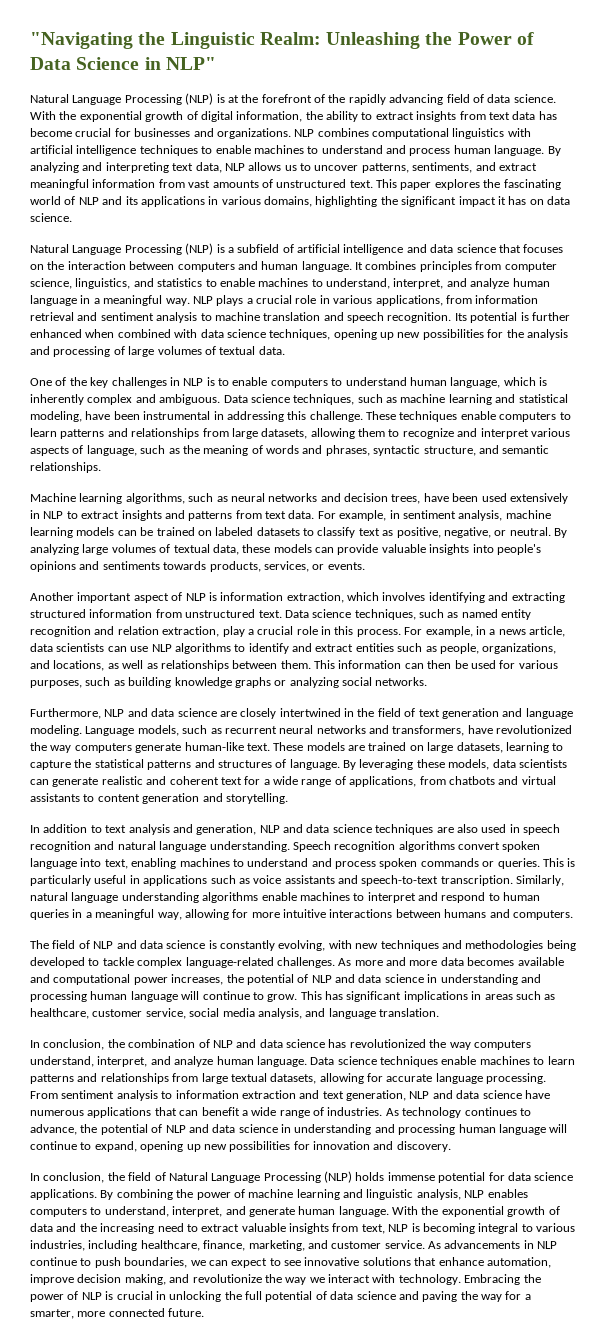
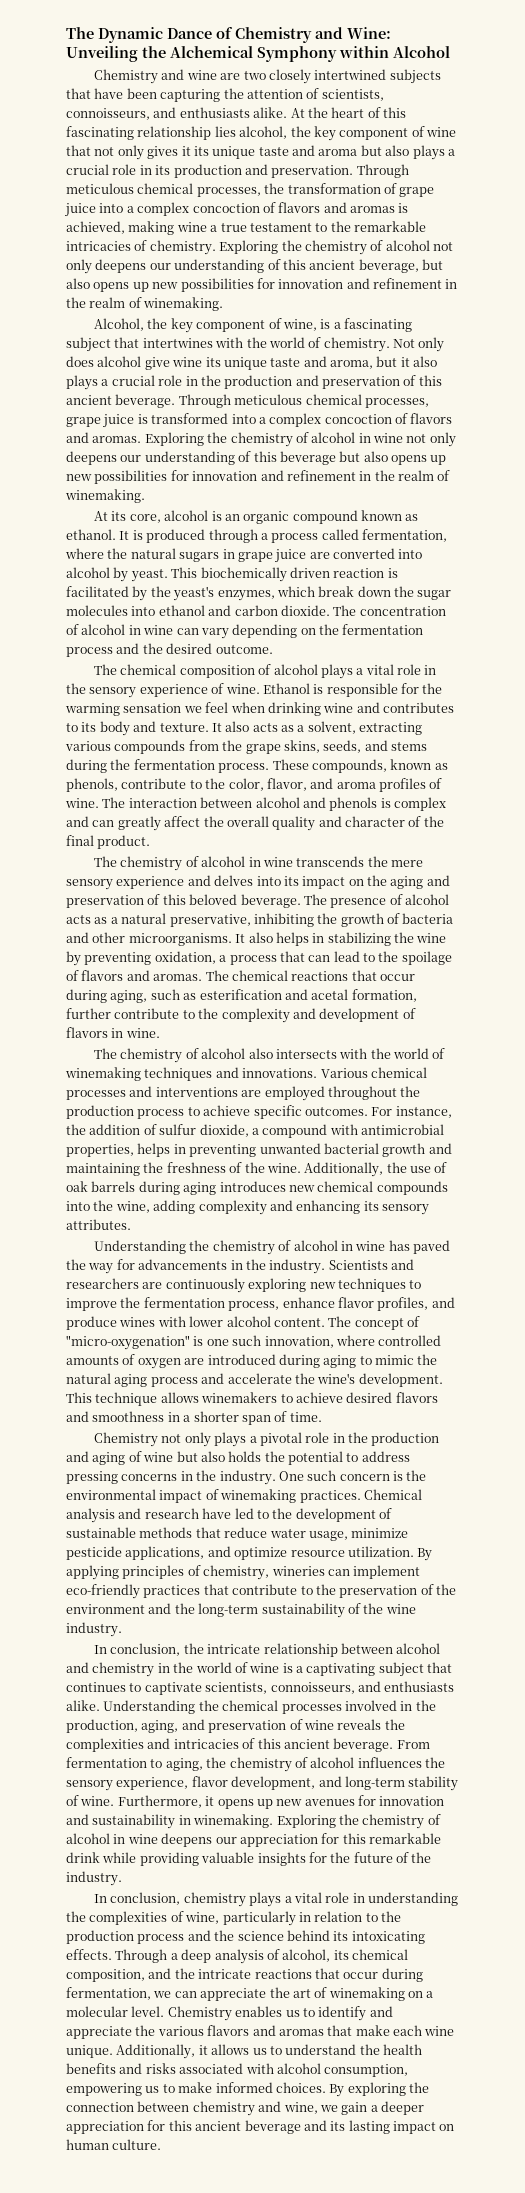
- "Navigating the Linguistic Realm: Unleashing the Power of Data Science in NLP"
- Natural Language Processing (NLP) is at the forefront of the rapidly advancing field of data science. With the exponential growth of digital information, the ability to extract insights from text data has become crucial for businesses and organizations. NLP combines computational linguistics with artificial intelligence techniques to enable machines to understand and process human language. By analyzing and interpreting text data, NLP allows us to uncover patterns, sentiments, and extract meaningful information from vast amounts of unstructured text. This paper explores the fascinating world of NLP and its applications in various domains, highlighting the significant impact it has on data science.
- Natural Language Processing (NLP) is a subfield of artificial intelligence and data science that focuses on the interaction between computers and human language. It combines principles from computer science, linguistics, and statistics to enable machines to understand, interpret, and analyze human language in a meaningful way. NLP plays a crucial role in various applications, from information retrieval and sentiment analysis to machine translation and speech recognition. Its potential is further enhanced when combined with data science techniques, opening up new possibilities for the analysis and processing of large volumes of textual data.
- One of the key challenges in NLP is to enable computers to understand human language, which is inherently complex and ambiguous. Data science techniques, such as machine learning and statistical modeling, have been instrumental in addressing this challenge. These techniques enable computers to learn patterns and relationships from large datasets, allowing them to recognize and interpret various aspects of language, such as the meaning of words and phrases, syntactic structure, and semantic relationships.
- Machine learning algorithms, such as neural networks and decision trees, have been used extensively in NLP to extract insights and patterns from text data. For example, in sentiment analysis, machine learning models can be trained on labeled datasets to classify text as positive, negative, or neutral. By analyzing large volumes of textual data, these models can provide valuable insights into people's opinions and sentiments towards products, services, or events.
- Another important aspect of NLP is information extraction, which involves identifying and extracting structured information from unstructured text. Data science techniques, such as named entity recognition and relation extraction, play a crucial role in this process. For example, in a news article, data scientists can use NLP algorithms to identify and extract entities such as people, organizations, and locations, as well as relationships between them. This information can then be used for various purposes, such as building knowledge graphs or analyzing social networks.
- Furthermore, NLP and data science are closely intertwined in the field of text generation and language modeling. Language models, such as recurrent neural networks and transformers, have revolutionized the way computers generate human-like text. These models are trained on large datasets, learning to capture the statistical patterns and structures of language. By leveraging these models, data scientists can generate realistic and coherent text for a wide range of applications, from chatbots and virtual assistants to content generation and storytelling.
- In addition to text analysis and generation, NLP and data science techniques are also used in speech recognition and natural language understanding. Speech recognition algorithms convert spoken language into text, enabling machines to understand and process spoken commands or queries. This is particularly useful in applications such as voice assistants and speech-to-text transcription. Similarly, natural language understanding algorithms enable machines to interpret and respond to human queries in a meaningful way, allowing for more intuitive interactions between humans and computers.
- The field of NLP and data science is constantly evolving, with new techniques and methodologies being developed to tackle complex language-related challenges. As more and more data becomes available and computational power increases, the potential of NLP and data science in understanding and processing human language will continue to grow. This has significant implications in areas such as healthcare, customer service, social media analysis, and language translation.
- In conclusion, the combination of NLP and data science has revolutionized the way computers understand, interpret, and analyze human language. Data science techniques enable machines to learn patterns and relationships from large textual datasets, allowing for accurate language processing. From sentiment analysis to information extraction and text generation, NLP and data science have numerous applications that can benefit a wide range of industries. As technology continues to advance, the potential of NLP and data science in understanding and processing human language will continue to expand, opening up new possibilities for innovation and discovery.
- In conclusion, the field of Natural Language Processing (NLP) holds immense potential for data science applications. By combining the power of machine learning and linguistic analysis, NLP enables computers to understand, interpret, and generate human language. With the exponential growth of data and the increasing need to extract valuable insights from text, NLP is becoming integral to various industries, including healthcare, finance, marketing, and customer service. As advancements in NLP continue to push boundaries, we can expect to see innovative solutions that enhance automation, improve decision making, and revolutionize the way we interact with technology. Embracing the power of NLP is crucial in unlocking the full potential of data science and paving the way for a smarter, more connected future.
+ The Dynamic Dance of Chemistry and Wine: Unveiling the Alchemical Symphony within Alcohol
+ Chemistry and wine are two closely intertwined subjects that have been capturing the attention of scientists, connoisseurs, and enthusiasts alike. At the heart of this fascinating relationship lies alcohol, the key component of wine that not only gives it its unique taste and aroma but also plays a crucial role in its production and preservation. Through meticulous chemical processes, the transformation of grape juice into a complex concoction of flavors and aromas is achieved, making wine a true testament to the remarkable intricacies of chemistry. Exploring the chemistry of alcohol not only deepens our understanding of this ancient beverage, but also opens up new possibilities for innovation and refinement in the realm of winemaking.
+ Alcohol, the key component of wine, is a fascinating subject that intertwines with the world of chemistry. Not only does alcohol give wine its unique taste and aroma, but it also plays a crucial role in the production and preservation of this ancient beverage. Through meticulous chemical processes, grape juice is transformed into a complex concoction of flavors and aromas. Exploring the chemistry of alcohol in wine not only deepens our understanding of this beverage but also opens up new possibilities for innovation and refinement in the realm of winemaking.
+ At its core, alcohol is an organic compound known as ethanol. It is produced through a process called fermentation, where the natural sugars in grape juice are converted into alcohol by yeast. This biochemically driven reaction is facilitated by the yeast's enzymes, which break down the sugar molecules into ethanol and carbon dioxide. The concentration of alcohol in wine can vary depending on the fermentation process and the desired outcome.
+ The chemical composition of alcohol plays a vital role in the sensory experience of wine. Ethanol is responsible for the warming sensation we feel when drinking wine and contributes to its body and texture. It also acts as a solvent, extracting various compounds from the grape skins, seeds, and stems during the fermentation process. These compounds, known as phenols, contribute to the color, flavor, and aroma profiles of wine. The interaction between alcohol and phenols is complex and can greatly affect the overall quality and character of the final product.
+ The chemistry of alcohol in wine transcends the mere sensory experience and delves into its impact on the aging and preservation of this beloved beverage. The presence of alcohol acts as a natural preservative, inhibiting the growth of bacteria and other microorganisms. It also helps in stabilizing the wine by preventing oxidation, a process that can lead to the spoilage of flavors and aromas. The chemical reactions that occur during aging, such as esterification and acetal formation, further contribute to the complexity and development of flavors in wine.
+ The chemistry of alcohol also intersects with the world of winemaking techniques and innovations. Various chemical processes and interventions are employed throughout the production process to achieve specific outcomes. For instance, the addition of sulfur dioxide, a compound with antimicrobial properties, helps in preventing unwanted bacterial growth and maintaining the freshness of the wine. Additionally, the use of oak barrels during aging introduces new chemical compounds into the wine, adding complexity and enhancing its sensory attributes.
+ Understanding the chemistry of alcohol in wine has paved the way for advancements in the industry. Scientists and researchers are continuously exploring new techniques to improve the fermentation process, enhance flavor profiles, and produce wines with lower alcohol content. The concept of "micro-oxygenation" is one such innovation, where controlled amounts of oxygen are introduced during aging to mimic the natural aging process and accelerate the wine's development. This technique allows winemakers to achieve desired flavors and smoothness in a shorter span of time.
+ Chemistry not only plays a pivotal role in the production and aging of wine but also holds the potential to address pressing concerns in the industry. One such concern is the environmental impact of winemaking practices. Chemical analysis and research have led to the development of sustainable methods that reduce water usage, minimize pesticide applications, and optimize resource utilization. By applying principles of chemistry, wineries can implement eco-friendly practices that contribute to the preservation of the environment and the long-term sustainability of the wine industry.
+ In conclusion, the intricate relationship between alcohol and chemistry in the world of wine is a captivating subject that continues to captivate scientists, connoisseurs, and enthusiasts alike. Understanding the chemical processes involved in the production, aging, and preservation of wine reveals the complexities and intricacies of this ancient beverage. From fermentation to aging, the chemistry of alcohol influences the sensory experience, flavor development, and long-term stability of wine. Furthermore, it opens up new avenues for innovation and sustainability in winemaking. Exploring the chemistry of alcohol in wine deepens our appreciation for this remarkable drink while providing valuable insights for the future of the industry.
+ In conclusion, chemistry plays a vital role in understanding the complexities of wine, particularly in relation to the production process and the science behind its intoxicating effects. Through a deep analysis of alcohol, its chemical composition, and the intricate reactions that occur during fermentation, we can appreciate the art of winemaking on a molecular level. Chemistry enables us to identify and appreciate the various flavors and aromas that make each wine unique. Additionally, it allows us to understand the health benefits and risks associated with alcohol consumption, empowering us to make informed choices. By exploring the connection between chemistry and wine, we gain a deeper appreciation for this ancient beverage and its lasting impact on human culture.

